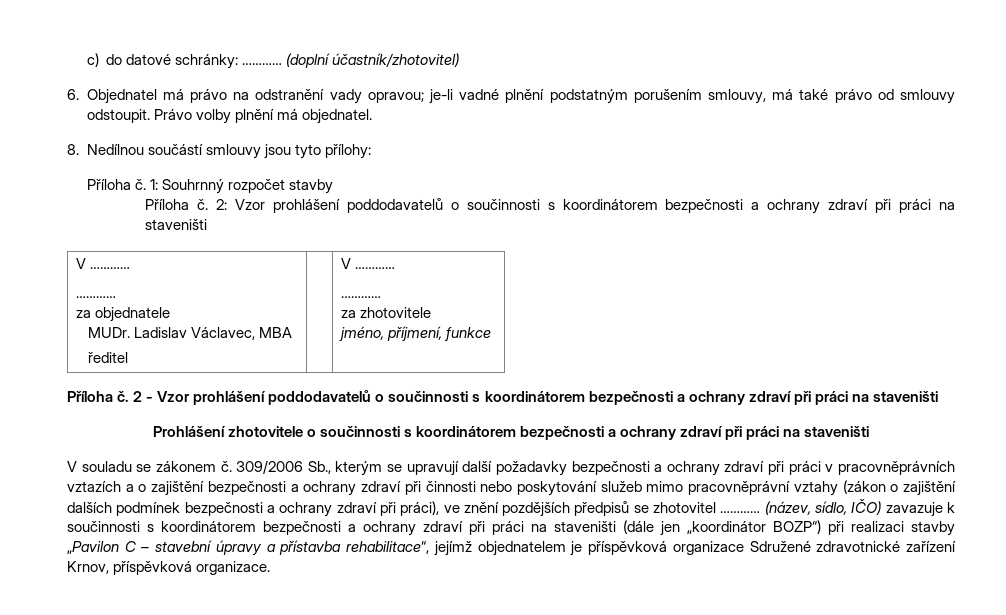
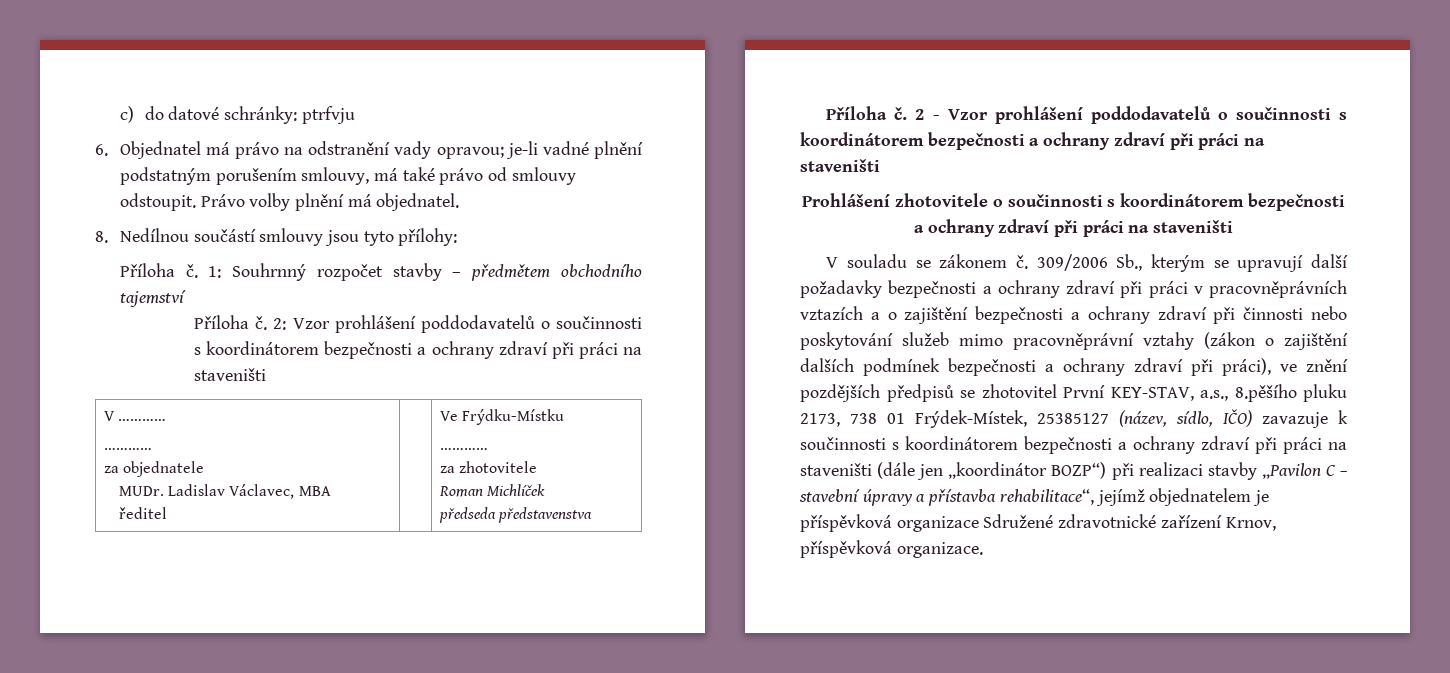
- c) do datové schránky: ………… (doplní účastník/zhotovitel)
+ c) do datové schránky: ptrfvju
- 1: Souhrnný rozpočet stavby
+ 1: Souhrnný rozpočet stavby – předmětem obchodního tajemství
  2: Vzor prohlášení poddodavatelů o součinnosti s koordinátorem bezpečnosti a ochrany zdraví při práci na staveništi
  V …………
  …………
  za objednatele
  MUDr. Ladislav Václavec, MBA
- ředitel | | V …………
+ ředitel | | Ve Frýdku-Místku
  …………
  za zhotovitele
- jméno, příjmení, funkce
+ Roman Michlíček
+ předseda představenstva
- 309/2006 Sb., kterým se upravují další požadavky bezpečnosti a ochrany zdraví při práci v pracovněprávních vztazích a o zajištění bezpečnosti a ochrany zdraví při činnosti nebo poskytování služeb mimo pracovněprávní vztahy (zákon o zajištění dalších podmínek bezpečnosti a ochrany zdraví při práci), ve znění pozdějších předpisů se zhotovitel ………… (název, sídlo, IČO) zavazuje k součinnosti s koordinátorem bezpečnosti a ochrany zdraví při práci na staveništi (dále jen „koordinátor BOZP“) při realizaci stavby „Pavilon C – stavební úpravy a přístavba rehabilitace“, jejímž objednatelem je příspěvková organizace Sdružené zdravotnické zařízení Krnov, příspěvková organizace.
+ 309/2006 Sb., kterým se upravují další požadavky bezpečnosti a ochrany zdraví při práci v pracovněprávních vztazích a o zajištění bezpečnosti a ochrany zdraví při činnosti nebo poskytování služeb mimo pracovněprávní vztahy (zákon o zajištění dalších podmínek bezpečnosti a ochrany zdraví při práci), ve znění pozdějších předpisů se zhotovitel První KEY-STAV, a.s., 8.pěšího pluku 2173, 738 01 Frýdek-Místek, 25385127 (název, sídlo, IČO) zavazuje k součinnosti s koordinátorem bezpečnosti a ochrany zdraví při práci na staveništi (dále jen „koordinátor BOZP“) při realizaci stavby „Pavilon C – stavební úpravy a přístavba rehabilitace“, jejímž objednatelem je příspěvková organizace Sdružené zdravotnické zařízení Krnov, příspěvková organizace.

